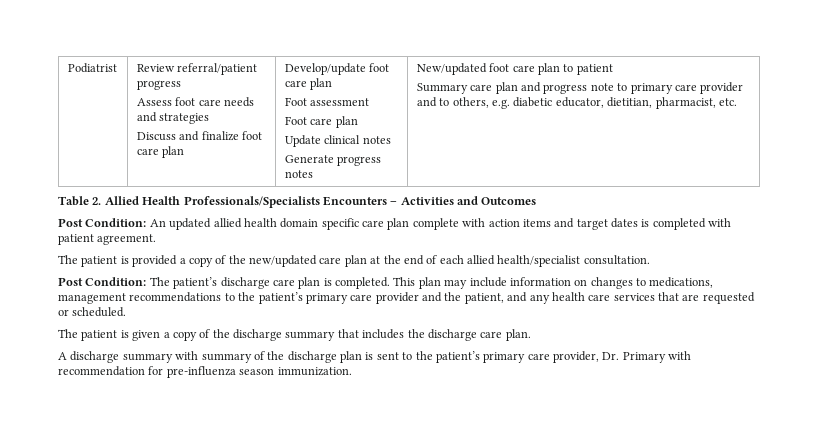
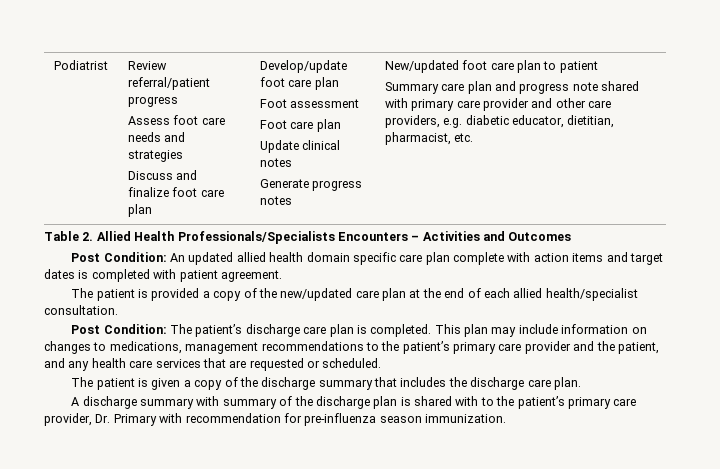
- Summary care plan and progress note to primary care provider and to others, e.g. diabetic educator, dietitian, pharmacist, etc.
+ Summary care plan and progress note shared with primary care provider and other care providers, e.g. diabetic educator, dietitian, pharmacist, etc.
- A discharge summary with summary of the discharge plan is sent to the patient’s primary care provider, Dr. Primary with recommendation for pre-influenza season immunization.
+ A discharge summary with summary of the discharge plan is shared with to the patient’s primary care provider, Dr. Primary with recommendation for pre-influenza season immunization.

